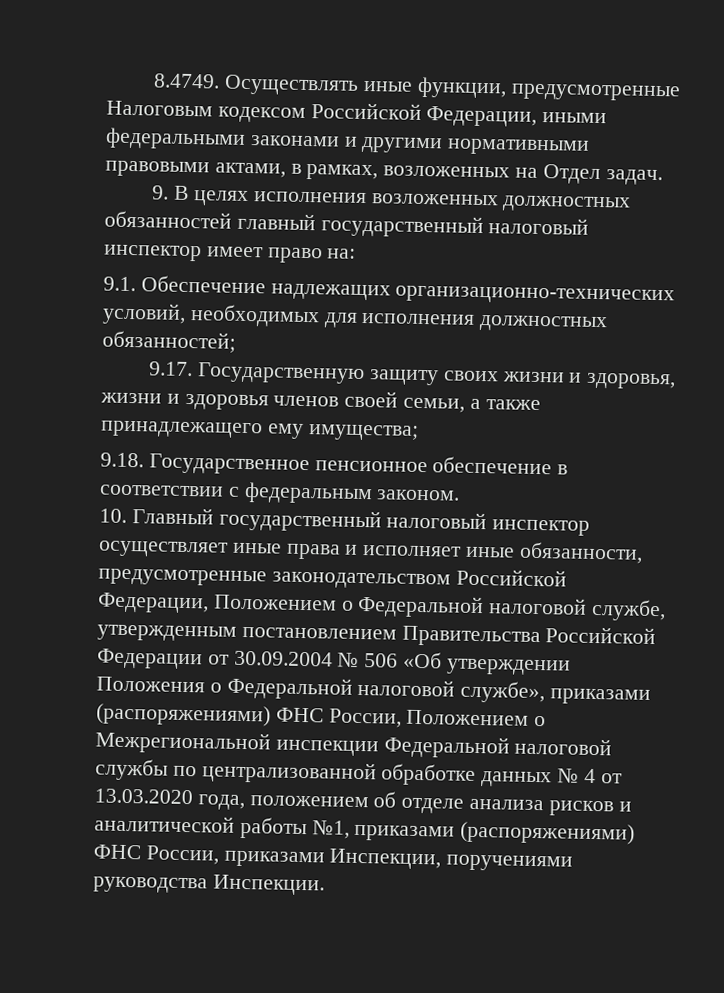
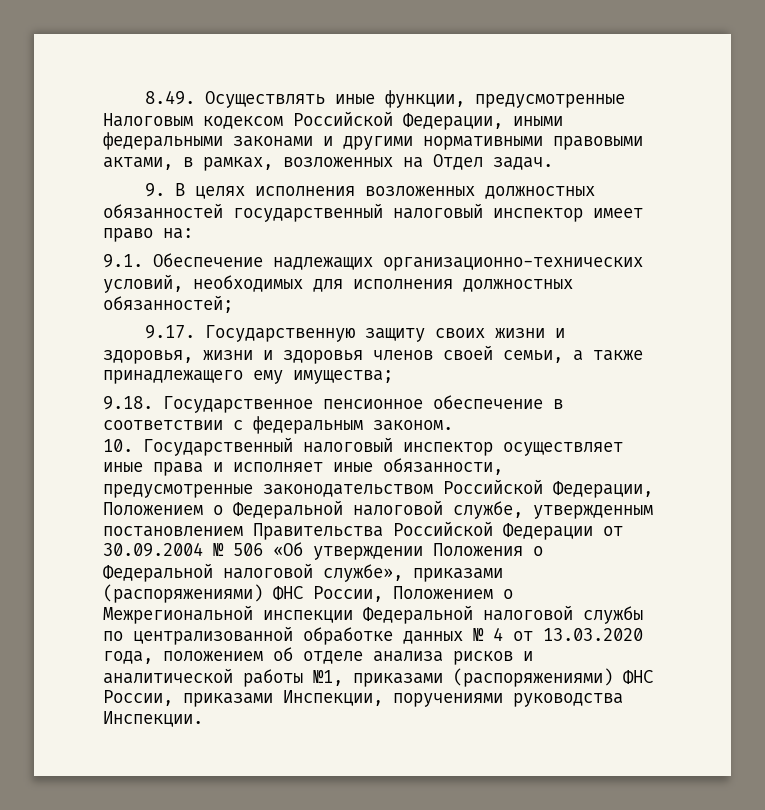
- 8.4749. Осуществлять иные функции, предусмотренные Налоговым кодексом Российской Федерации, иными федеральными законами и другими нормативными правовыми актами, в рамках, возложенных на Отдел задач.
+ 8.49. Осуществлять иные функции, предусмотренные Налоговым кодексом Российской Федерации, иными федеральными законами и другими нормативными правовыми актами, в рамках, возложенных на Отдел задач.
- 9. В целях исполнения возложенных должностных обязанностей главный государственный налоговый инспектор имеет право на:
+ 9. В целях исполнения возложенных должностных обязанностей государственный налоговый инспектор имеет право на:
- 10. Главный государственный налоговый инспектор осуществляет иные права и исполняет иные обязанности, предусмотренные законодательством Российской Федерации, Положением о Федеральной налоговой службе, утвержденным постановлением Правительства Российской Федерации от 30.09.2004 № 506 «Об утверждении Положения о Федеральной налоговой службе», приказами (распоряжениями) ФНС России, Положением о Межрегиональной инспекции Федеральной налоговой службы по централизованной обработке данных № 4 от 13.03.2020 года, положением об отделе анализа рисков и аналитической работы №1, приказами (распоряжениями) ФНС России, приказами Инспекции, поручениями руководства Инспекции.
+ 10. Государственный налоговый инспектор осуществляет иные права и исполняет иные обязанности, предусмотренные законодательством Российской Федерации, Положением о Федеральной налоговой службе, утвержденным постановлением Правительства Российской Федерации от 30.09.2004 № 506 «Об утверждении Положения о Федеральной налоговой службе», приказами (распоряжениями) ФНС России, Положением о Межрегиональной инспекции Федеральной налоговой службы по централизованной обработке данных № 4 от 13.03.2020 года, положением об отделе анализа рисков и аналитической работы №1, приказами (распоряжениями) ФНС России, приказами Инспекции, поручениями руководства Инспекции.

